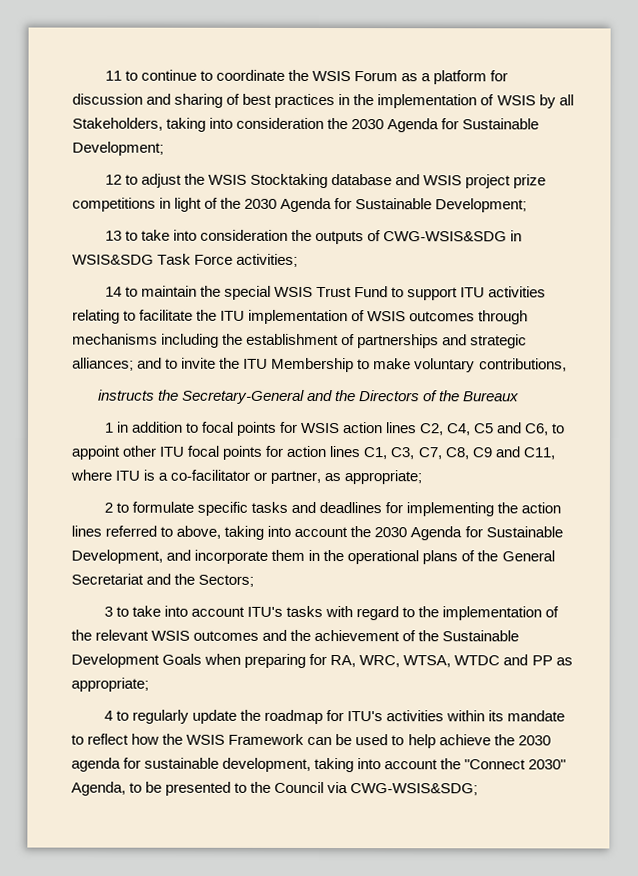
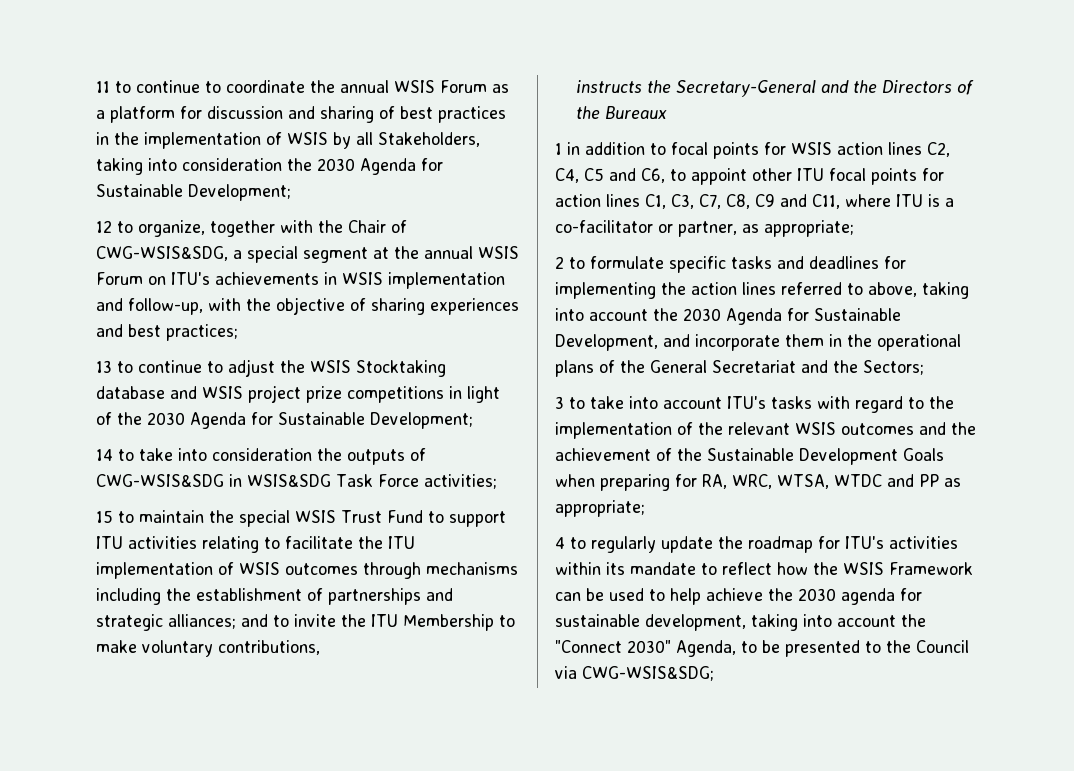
- 11 to continue to coordinate the WSIS Forum as a platform for discussion and sharing of best practices in the implementation of WSIS by all Stakeholders, taking into consideration the 2030 Agenda for Sustainable Development;
+ 11 to continue to coordinate the annual WSIS Forum as a platform for discussion and sharing of best practices in the implementation of WSIS by all Stakeholders, taking into consideration the 2030 Agenda for Sustainable Development;
- 12 to adjust the WSIS Stocktaking database and WSIS project prize competitions in light of the 2030 Agenda for Sustainable Development;
+ 12 to organize, together with the Chair of CWG-WSIS&SDG, a special segment at the annual WSIS Forum on ITU's achievements in WSIS implementation and follow-up, with the objective of sharing experiences and best practices;
+ 13 to continue to adjust the WSIS Stocktaking database and WSIS project prize competitions in light of the 2030 Agenda for Sustainable Development;
- 13 to take into consideration the outputs of CWG-WSIS&SDG in WSIS&SDG Task Force activities;
+ 14 to take into consideration the outputs of CWG-WSIS&SDG in WSIS&SDG Task Force activities;
- 14 to maintain the special WSIS Trust Fund to support ITU activities relating to facilitate the ITU implementation of WSIS outcomes through mechanisms including the establishment of partnerships and strategic alliances; and to invite the ITU Membership to make voluntary contributions,
+ 15 to maintain the special WSIS Trust Fund to support ITU activities relating to facilitate the ITU implementation of WSIS outcomes through mechanisms including the establishment of partnerships and strategic alliances; and to invite the ITU Membership to make voluntary contributions,

